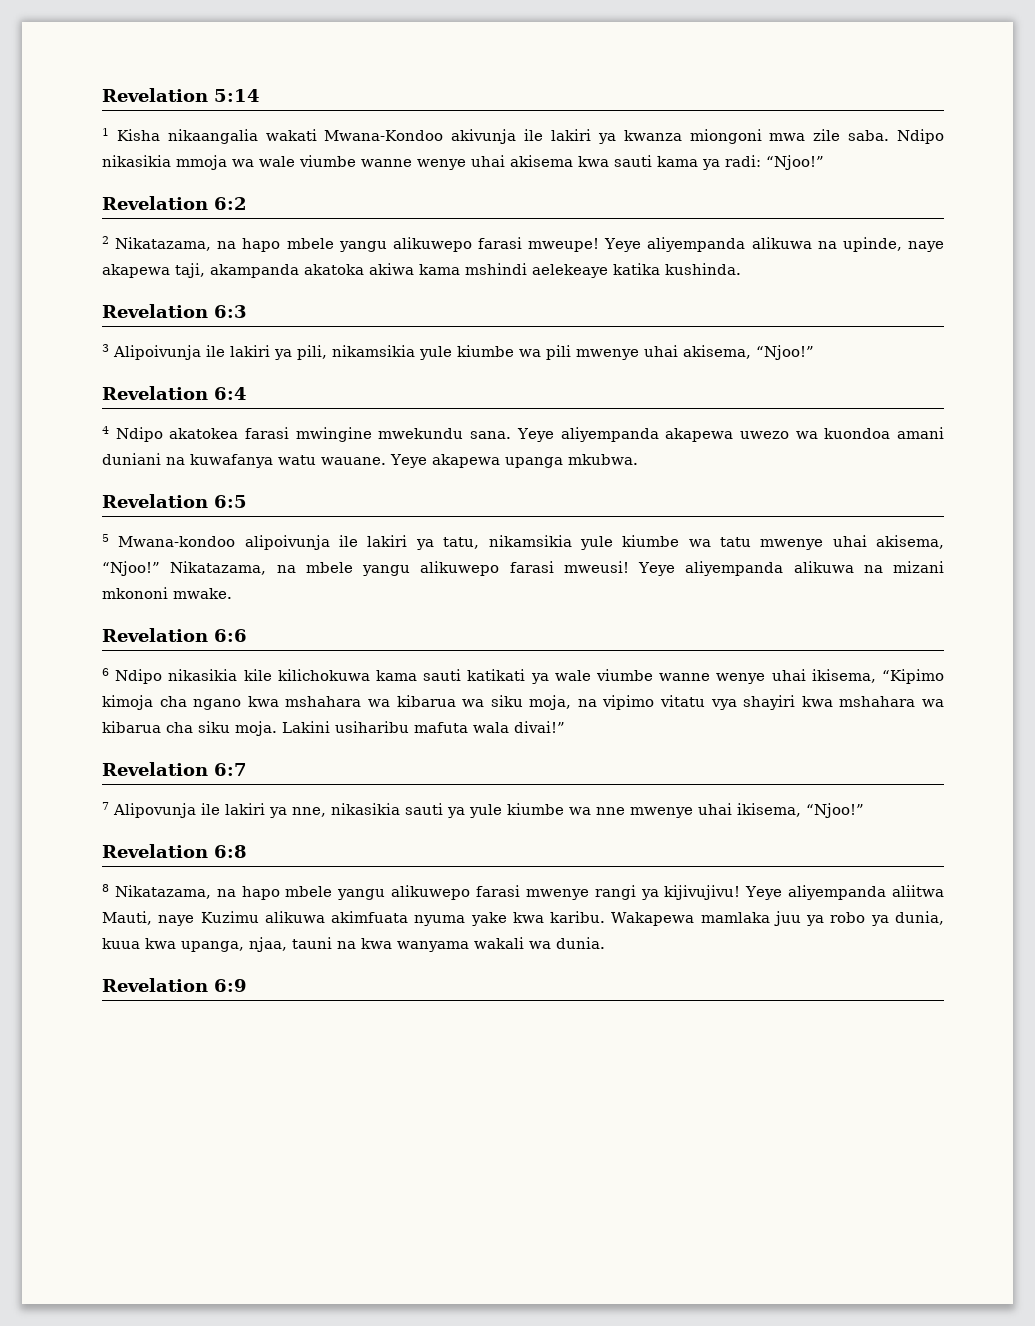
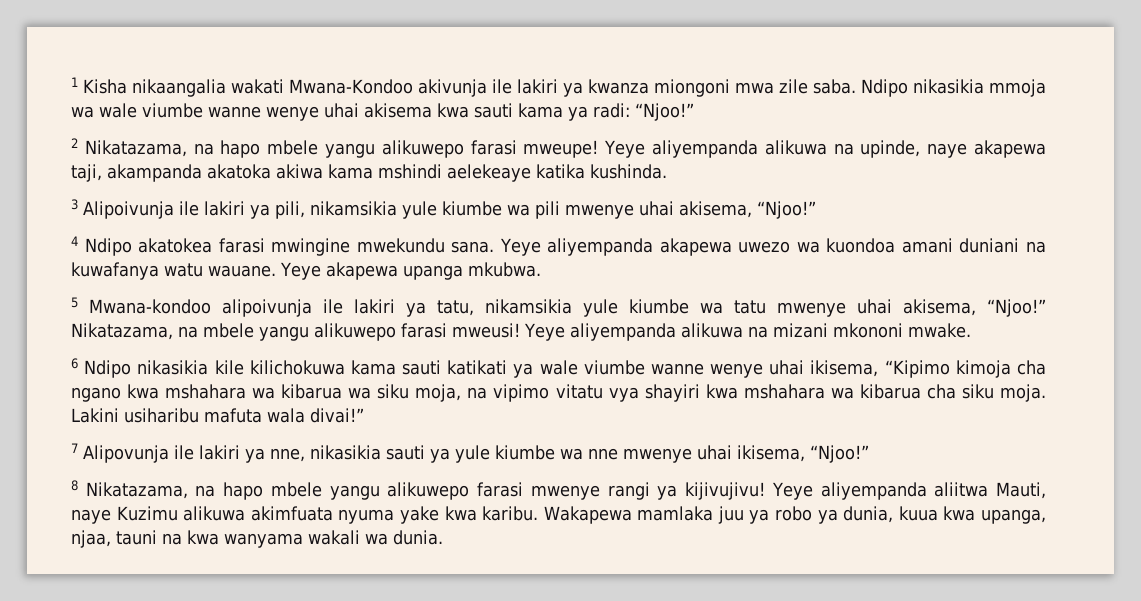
- Revelation 5:14
- Revelation 6:2
- Revelation 6:3
- Revelation 6:4
- Revelation 6:5
- Revelation 6:6
- Revelation 6:7
- Revelation 6:8
- Revelation 6:9

